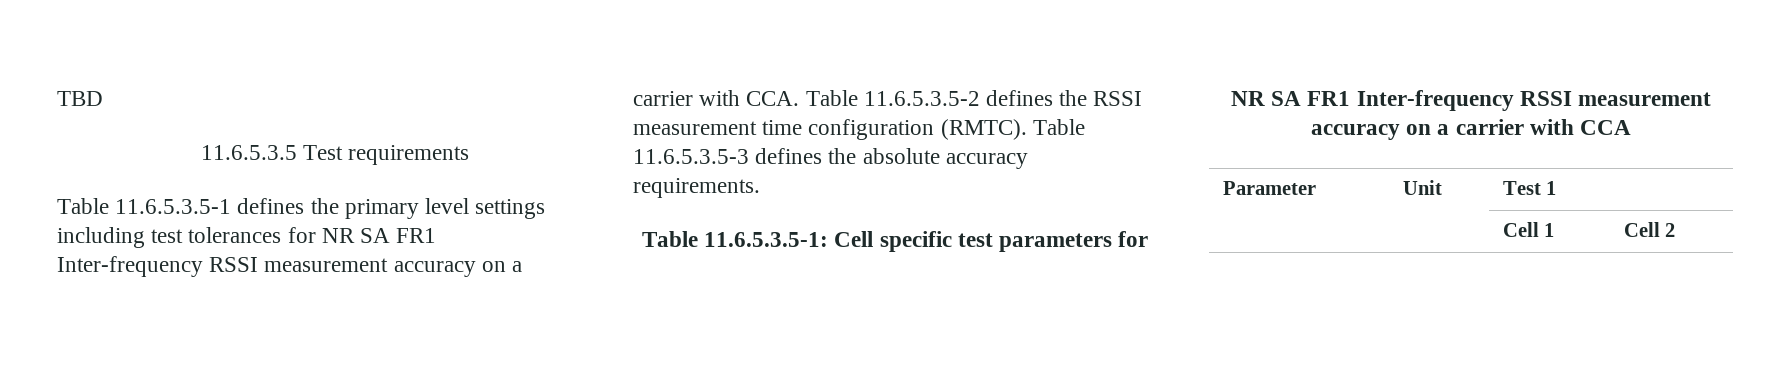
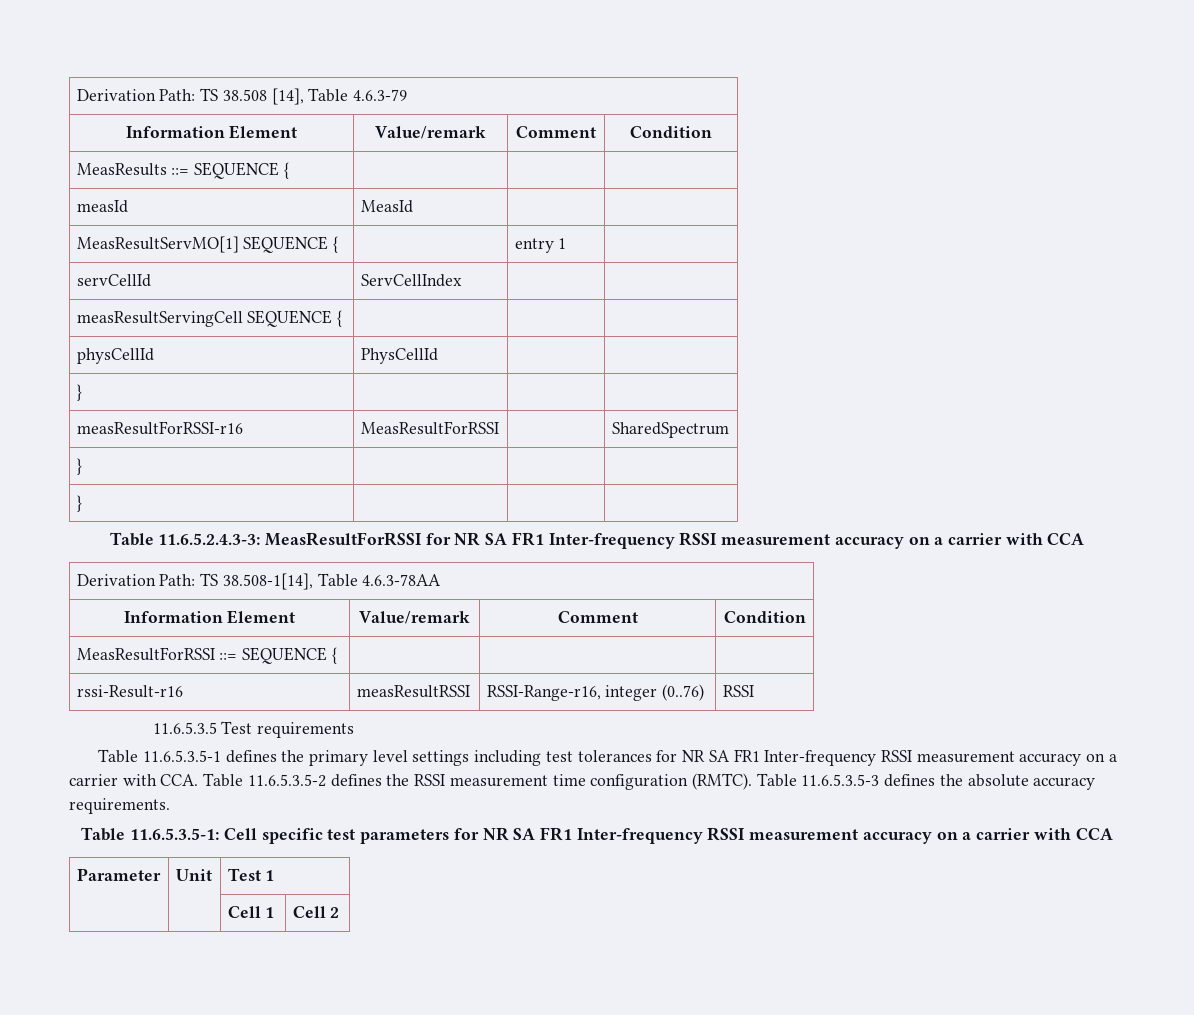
- TBD
+ Derivation Path: TS 38.508 [14], Table 4.6.3-79
+ Information Element | Value/remark | Comment | Condition
+ MeasResults ::= SEQUENCE { | | |
+ measId | MeasId | |
+ MeasResultServMO[1] SEQUENCE { | | entry 1 |
+ servCellId | ServCellIndex | |
+ measResultServingCell SEQUENCE { | | |
+ physCellId | PhysCellId | |
+ } | | |
+ measResultForRSSI-r16 | MeasResultForRSSI | | SharedSpectrum
+ } | | |
+ } | | |
+ Table 11.6.5.2.4.3-3: MeasResultForRSSI for NR SA FR1 Inter-frequency RSSI measurement accuracy on a carrier with CCA
+ Derivation Path: TS 38.508-1[14], Table 4.6.3-78AA
+ Information Element | Value/remark | Comment | Condition
+ MeasResultForRSSI ::= SEQUENCE { | | |
+ rssi-Result-r16 | measResultRSSI | RSSI-Range-r16, integer (0..76) | RSSI

